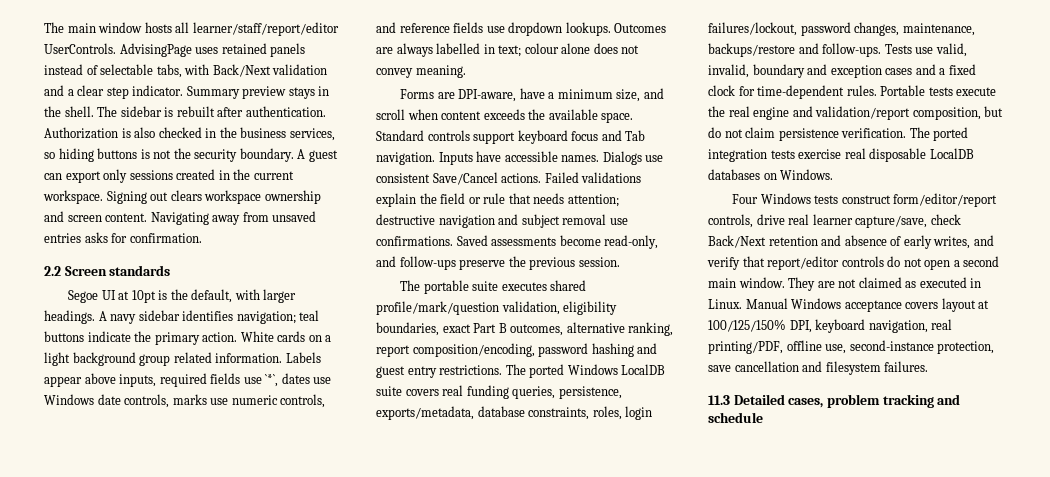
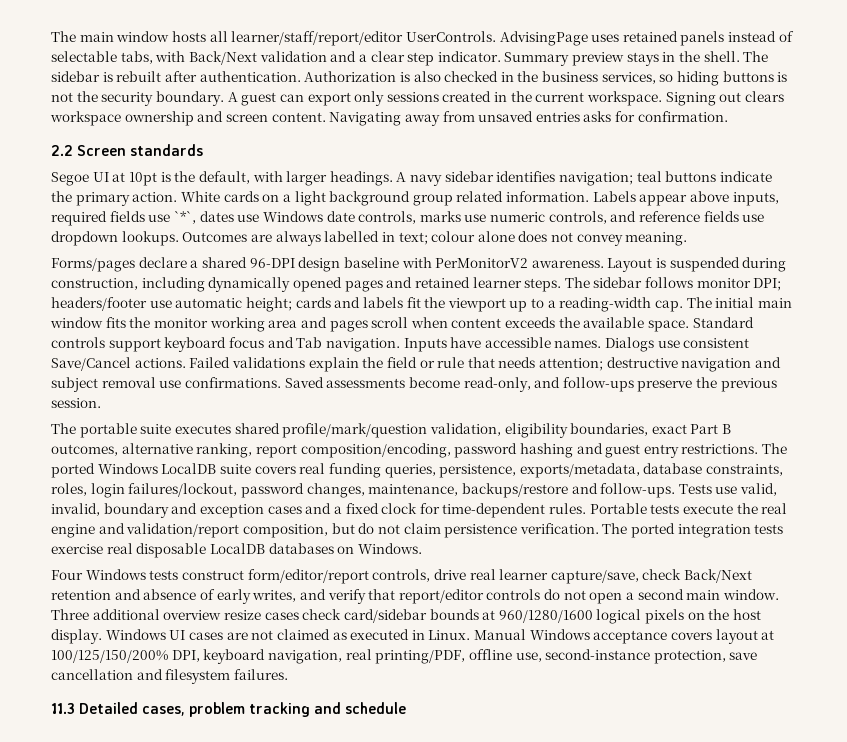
- Forms are DPI-aware, have a minimum size, and scroll when content exceeds the available space.
+ Forms/pages declare a shared 96-DPI design baseline with PerMonitorV2 awareness. Layout is suspended during construction, including dynamically opened pages and retained learner steps. The sidebar follows monitor DPI; headers/footer use automatic height; cards and labels fit the viewport up to a reading-width cap. The initial main window fits the monitor working area and pages scroll when content exceeds the available space.
- They are not claimed as executed in Linux.
+ Three additional overview resize cases check card/sidebar bounds at 960/1280/1600 logical pixels on the host display. Windows UI cases are not claimed as executed in Linux.
- Manual Windows acceptance covers layout at 100/125/150% DPI, keyboard navigation, real printing/PDF, offline use, second-instance protection, save cancellation and filesystem failures.
+ Manual Windows acceptance covers layout at 100/125/150/200% DPI, keyboard navigation, real printing/PDF, offline use, second-instance protection, save cancellation and filesystem failures.

